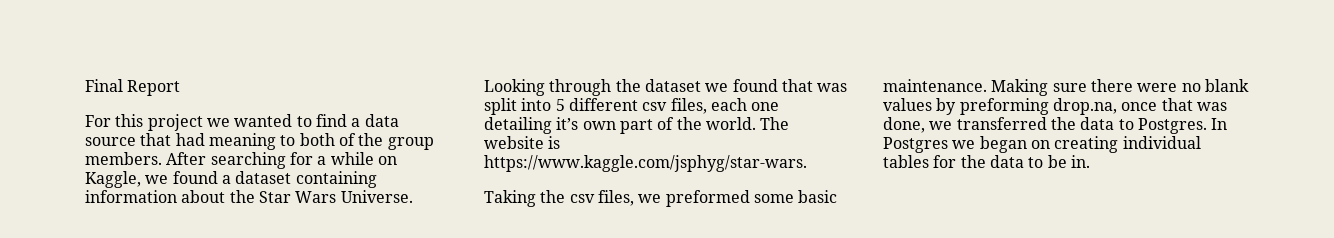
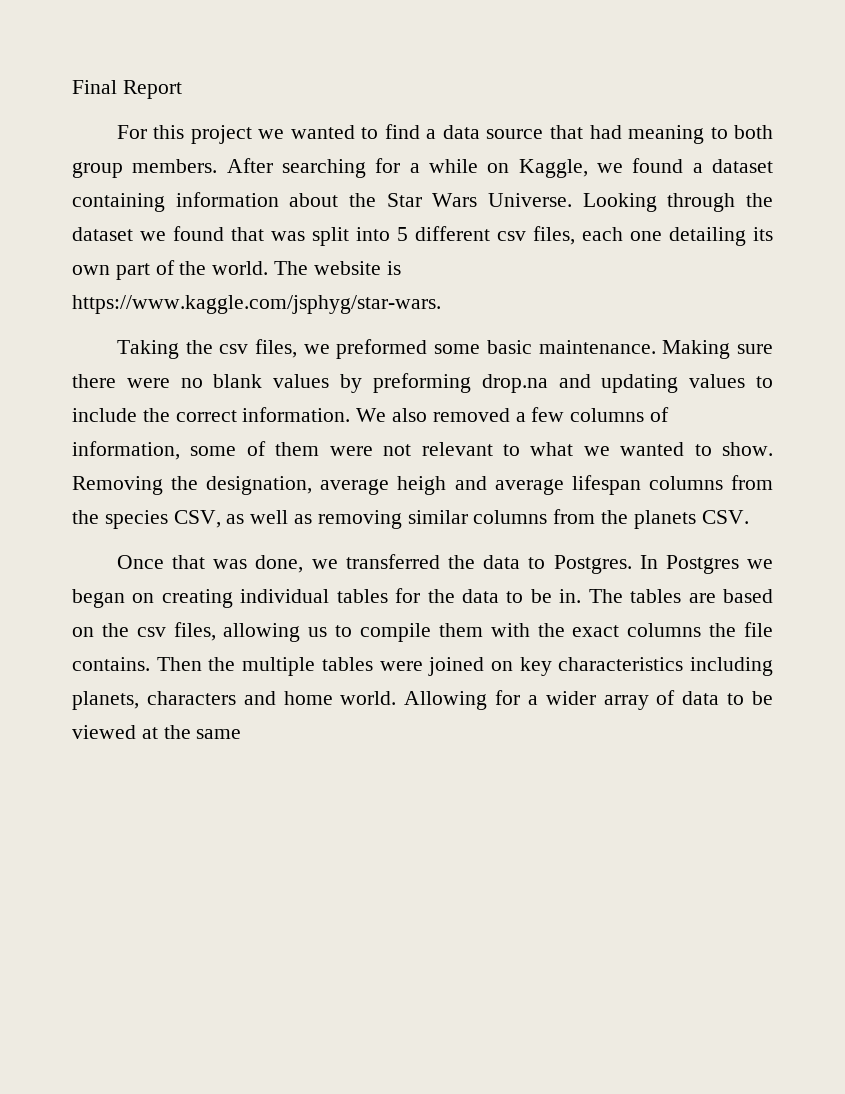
- For this project we wanted to find a data source that had meaning to both of the group members.
+ For this project we wanted to find a data source that had meaning to both group members.
- Looking through the dataset we found that was split into 5 different csv files, each one detailing it’s own part of the world.
+ Looking through the dataset we found that was split into 5 different csv files, each one detailing its own part of the world.
- Making sure there were no blank values by preforming drop.na, once that was done, we transferred the data to Postgres.
+ Making sure there were no blank values by preforming drop.na and updating values to include the correct information. We also removed a few columns of information, some of them were not relevant to what we wanted to show. Removing the designation, average heigh and average lifespan columns from the species CSV, as well as removing similar columns from the planets CSV.
+ Once that was done, we transferred the data to Postgres.
+ The tables are based on the csv files, allowing us to compile them with the exact columns the file contains. Then the multiple tables were joined on key characteristics including planets, characters and home world. Allowing for a wider array of data to be viewed at the same

